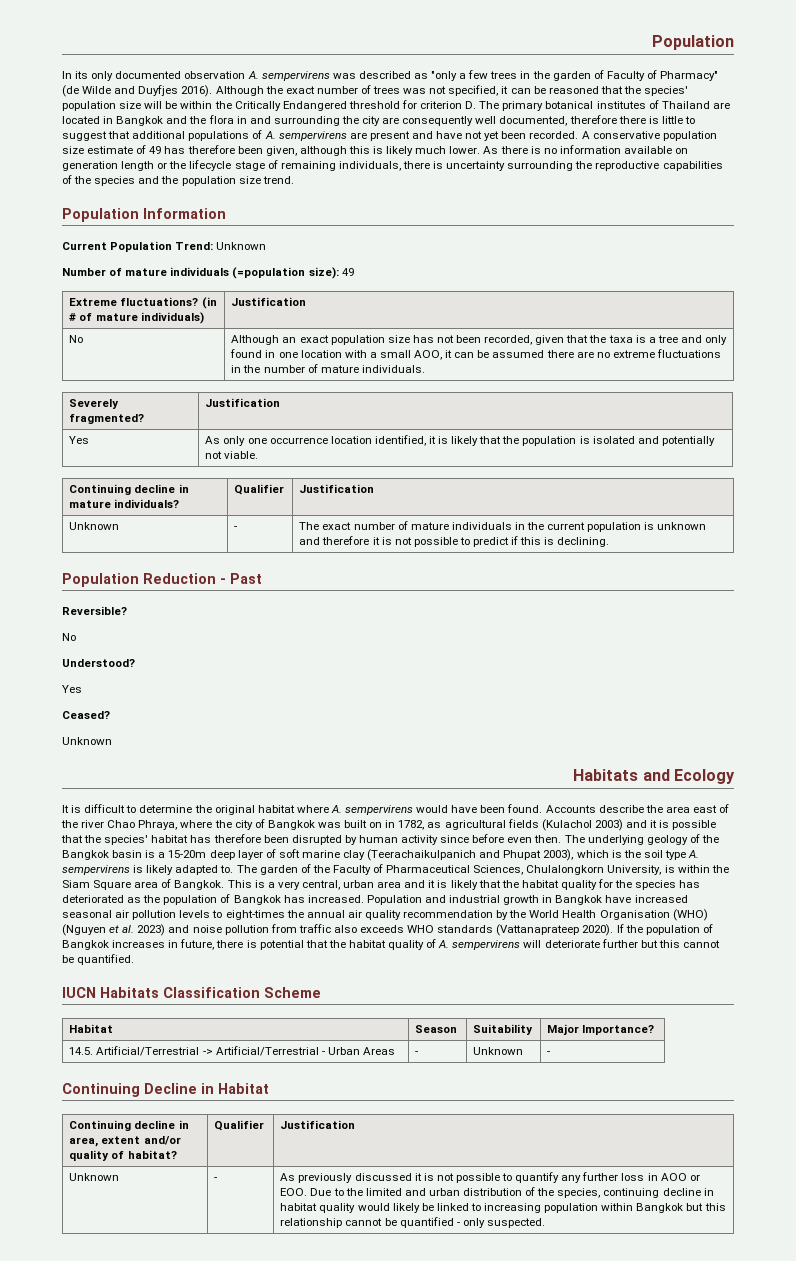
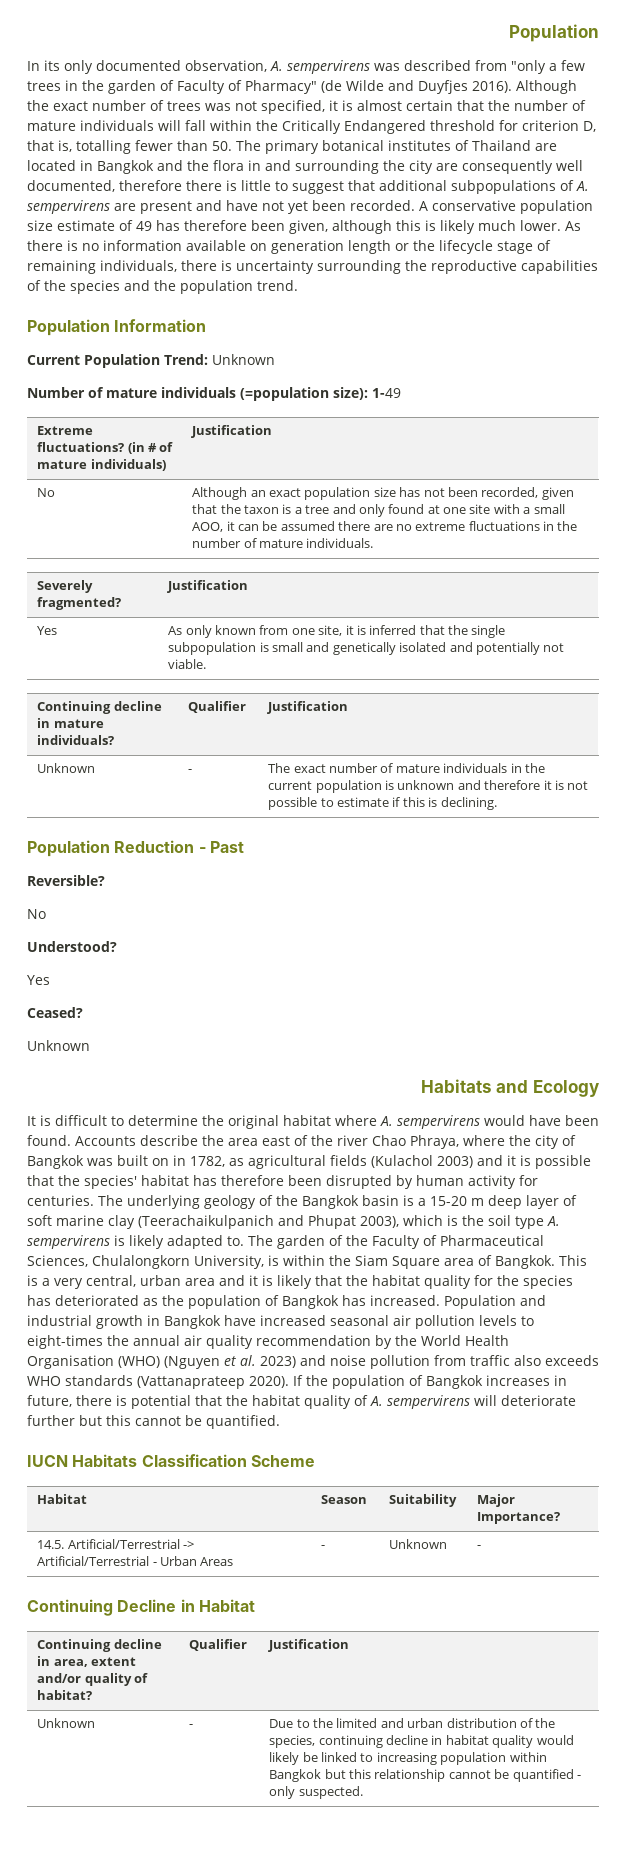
- In its only documented observation A. sempervirens was described as "only a few trees in the garden of Faculty of Pharmacy" (de Wilde and Duyfjes 2016).
+ In its only documented observation, A. sempervirens was described from "only a few trees in the garden of Faculty of Pharmacy" (de Wilde and Duyfjes 2016).
- Although the exact number of trees was not specified, it can be reasoned that the species' population size will be within the Critically Endangered threshold for criterion D. The primary botanical institutes of Thailand are located in Bangkok and the flora in and surrounding the city are consequently well documented, therefore there is little to suggest that additional populations of A. sempervirens are present and have not yet been recorded.
+ Although the exact number of trees was not specified, it is almost certain that the number of mature individuals will fall within the Critically Endangered threshold for criterion D, that is, totalling fewer than 50. The primary botanical institutes of Thailand are located in Bangkok and the flora in and surrounding the city are consequently well documented, therefore there is little to suggest that additional subpopulations of A. sempervirens are present and have not yet been recorded.
- As there is no information available on generation length or the lifecycle stage of remaining individuals, there is uncertainty surrounding the reproductive capabilities of the species and the population size trend.
+ As there is no information available on generation length or the lifecycle stage of remaining individuals, there is uncertainty surrounding the reproductive capabilities of the species and the population trend.
- Number of mature individuals (=population size): 49
+ Number of mature individuals (=population size): 1-49
- Although an exact population size has not been recorded, given that the taxa is a tree and only found in one location with a small AOO, it can be assumed there are no extreme fluctuations in the number of mature individuals.
+ Although an exact population size has not been recorded, given that the taxon is a tree and only found at one site with a small AOO, it can be assumed there are no extreme fluctuations in the number of mature individuals.
- Yes | As only one occurrence location identified, it is likely that the population is isolated and potentially not viable.
+ Yes | As only known from one site, it is inferred that the single subpopulation is small and genetically isolated and potentially not viable.
- Unknown | - | The exact number of mature individuals in the current population is unknown and therefore it is not possible to predict if this is declining.
+ Unknown | - | The exact number of mature individuals in the current population is unknown and therefore it is not possible to estimate if this is declining.
- Accounts describe the area east of the river Chao Phraya, where the city of Bangkok was built on in 1782, as agricultural fields (Kulachol 2003) and it is possible that the species' habitat has therefore been disrupted by human activity since before even then.
+ Accounts describe the area east of the river Chao Phraya, where the city of Bangkok was built on in 1782, as agricultural fields (Kulachol 2003) and it is possible that the species' habitat has therefore been disrupted by human activity for centuries.
- The underlying geology of the Bangkok basin is a 15-20m deep layer of soft marine clay (Teerachaikulpanich and Phupat 2003), which is the soil type A. sempervirens is likely adapted to.
+ The underlying geology of the Bangkok basin is a 15-20 m deep layer of soft marine clay (Teerachaikulpanich and Phupat 2003), which is the soil type A. sempervirens is likely adapted to.
- As previously discussed it is not possible to quantify any further loss in AOO or EOO. Due to the limited and urban distribution of the species, continuing decline in habitat quality would likely be linked to increasing population within Bangkok but this relationship cannot be quantified - only suspected.
+ Due to the limited and urban distribution of the species, continuing decline in habitat quality would likely be linked to increasing population within Bangkok but this relationship cannot be quantified - only suspected.

